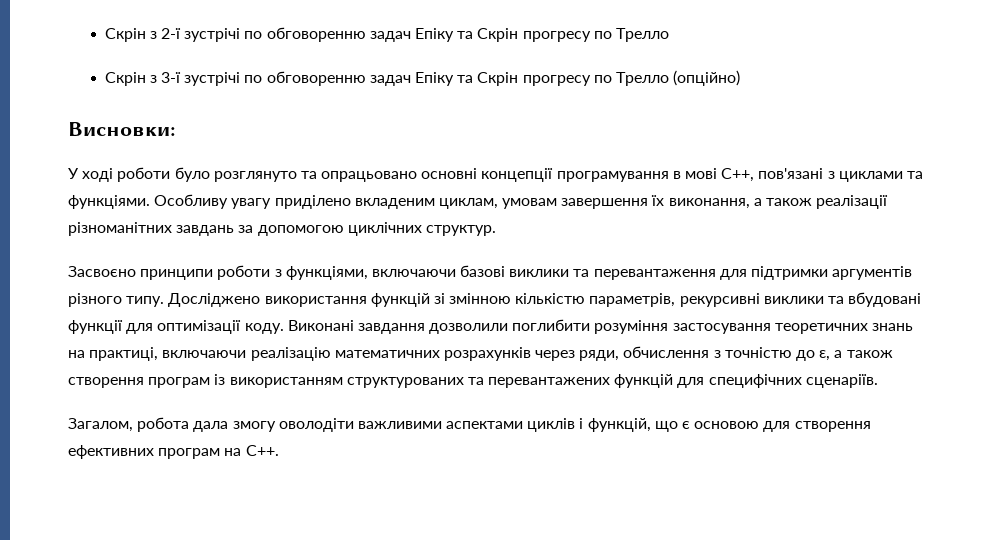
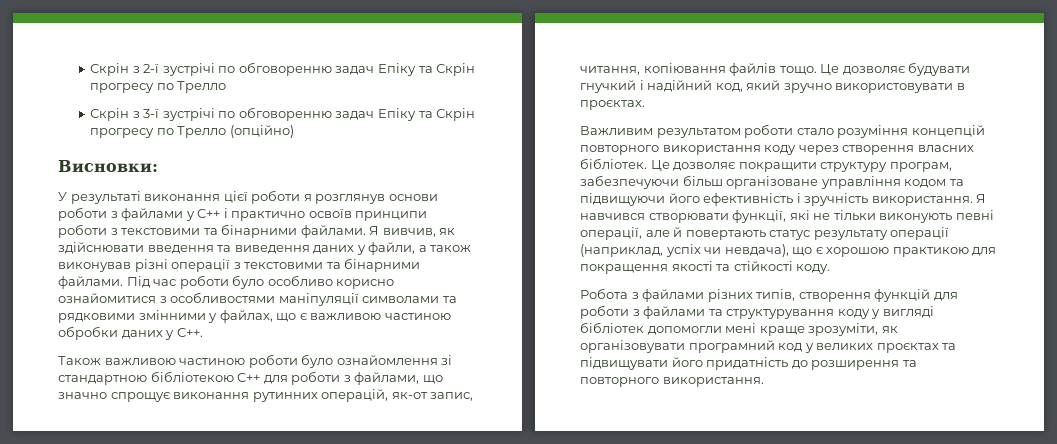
- У ході роботи було розглянуто та опрацьовано основні концепції програмування в мові C++, пов'язані з циклами та функціями. Особливу увагу приділено вкладеним циклам, умовам завершення їх виконання, а також реалізації різноманітних завдань за допомогою циклічних структур.
- Засвоєно принципи роботи з функціями, включаючи базові виклики та перевантаження для підтримки аргументів різного типу. Досліджено використання функцій зі змінною кількістю параметрів, рекурсивні виклики та вбудовані функції для оптимізації коду. Виконані завдання дозволили поглибити розуміння застосування теоретичних знань на практиці, включаючи реалізацію математичних розрахунків через ряди, обчислення з точністю до ε, а також створення програм із використанням структурованих та перевантажених функцій для специфічних сценаріїв.
- Загалом, робота дала змогу оволодіти важливими аспектами циклів і функцій, що є основою для створення ефективних програм на C++.
+ У результаті виконання цієї роботи я розглянув основи роботи з файлами у C++ і практично освоїв принципи роботи з текстовими та бінарними файлами. Я вивчив, як здійснювати введення та виведення даних у файли, а також виконував різні операції з текстовими та бінарними файлами. Під час роботи було особливо корисно ознайомитися з особливостями маніпуляції символами та рядковими змінними у файлах, що є важливою частиною обробки даних у C++.
+ Також важливою частиною роботи було ознайомлення зі стандартною бібліотекою C++ для роботи з файлами, що значно спрощує виконання рутинних операцій, як-от запис, читання, копіювання файлів тощо. Це дозволяє будувати гнучкий і надійний код, який зручно використовувати в проєктах.
+ Важливим результатом роботи стало розуміння концепцій повторного використання коду через створення власних бібліотек. Це дозволяє покращити структуру програм, забезпечуючи більш організоване управління кодом та підвищуючи його ефективність і зручність використання. Я навчився створювати функції, які не тільки виконують певні операції, але й повертають статус результату операції (наприклад, успіх чи невдача), що є хорошою практикою для покращення якості та стійкості коду.
+ Робота з файлами різних типів, створення функцій для роботи з файлами та структурування коду у вигляді бібліотек допомогли мені краще зрозуміти, як організовувати програмний код у великих проєктах та підвищувати його придатність до розширення та повторного використання.

